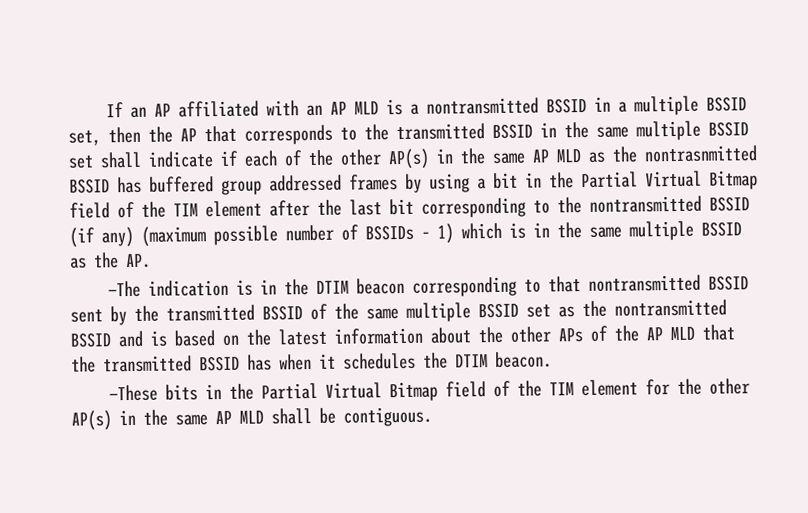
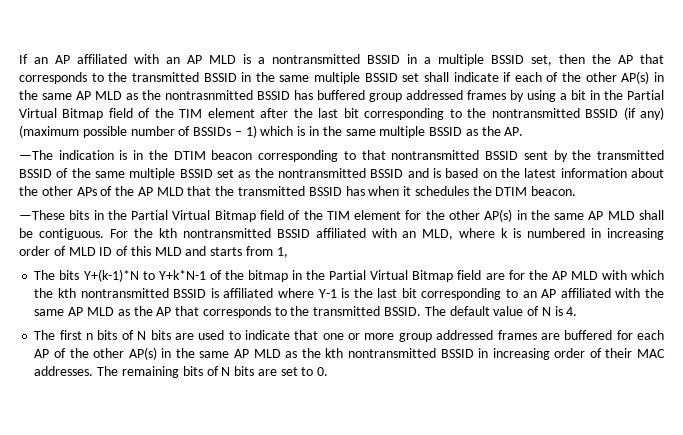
+ For the kth nontransmitted BSSID affiliated with an MLD, where k is numbered in increasing order of MLD ID of this MLD and starts from 1,
+ The bits Y+(k-1)*N to Y+k*N-1 of the bitmap in the Partial Virtual Bitmap field are for the AP MLD with which the kth nontransmitted BSSID is affiliated where Y-1 is the last bit corresponding to an AP affiliated with the same AP MLD as the AP that corresponds to the transmitted BSSID. The default value of N is 4.
+ The first n bits of N bits are used to indicate that one or more group addressed frames are buffered for each AP of the other AP(s) in the same AP MLD as the kth nontransmitted BSSID in increasing order of their MAC addresses. The remaining bits of N bits are set to 0.

